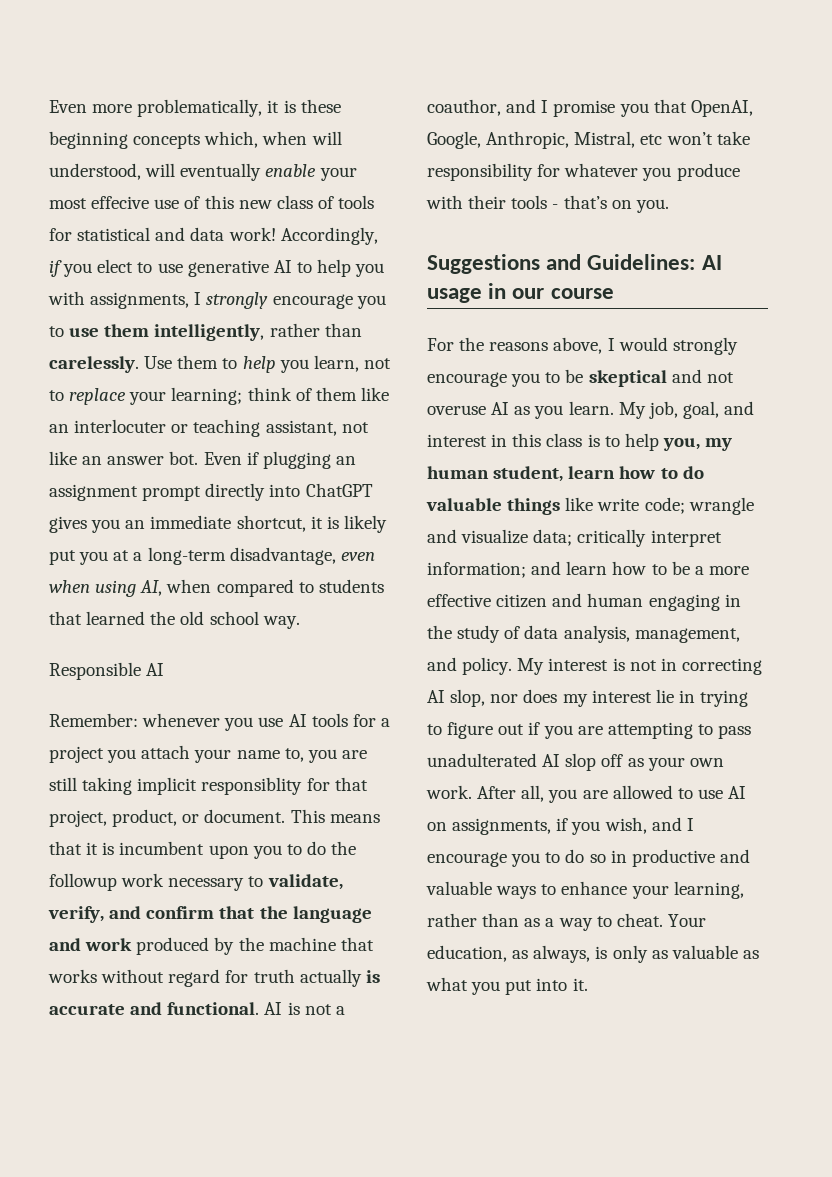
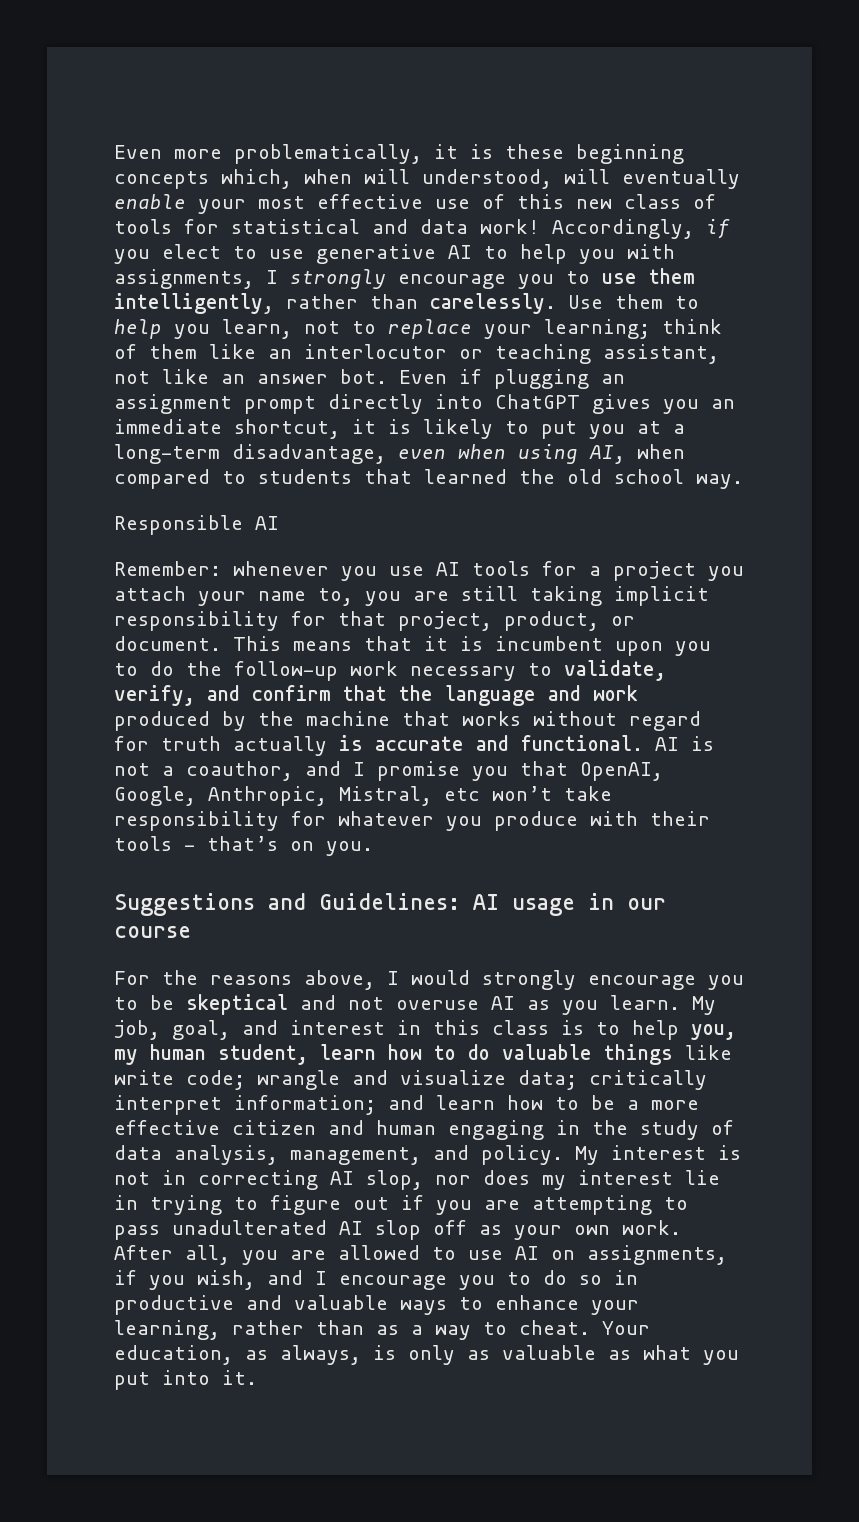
- Even more problematically, it is these beginning concepts which, when will understood, will eventually enable your most effecive use of this new class of tools for statistical and data work!
+ Even more problematically, it is these beginning concepts which, when will understood, will eventually enable your most effective use of this new class of tools for statistical and data work!
- Use them to help you learn, not to replace your learning; think of them like an interlocuter or teaching assistant, not like an answer bot.
+ Use them to help you learn, not to replace your learning; think of them like an interlocutor or teaching assistant, not like an answer bot.
- Even if plugging an assignment prompt directly into ChatGPT gives you an immediate shortcut, it is likely put you at a long-term disadvantage, even when using AI, when compared to students that learned the old school way.
+ Even if plugging an assignment prompt directly into ChatGPT gives you an immediate shortcut, it is likely to put you at a long-term disadvantage, even when using AI, when compared to students that learned the old school way.
- Remember: whenever you use AI tools for a project you attach your name to, you are still taking implicit responsiblity for that project, product, or document.
+ Remember: whenever you use AI tools for a project you attach your name to, you are still taking implicit responsibility for that project, product, or document.
- This means that it is incumbent upon you to do the followup work necessary to validate, verify, and confirm that the language and work produced by the machine that works without regard for truth actually is accurate and functional.
+ This means that it is incumbent upon you to do the follow-up work necessary to validate, verify, and confirm that the language and work produced by the machine that works without regard for truth actually is accurate and functional.

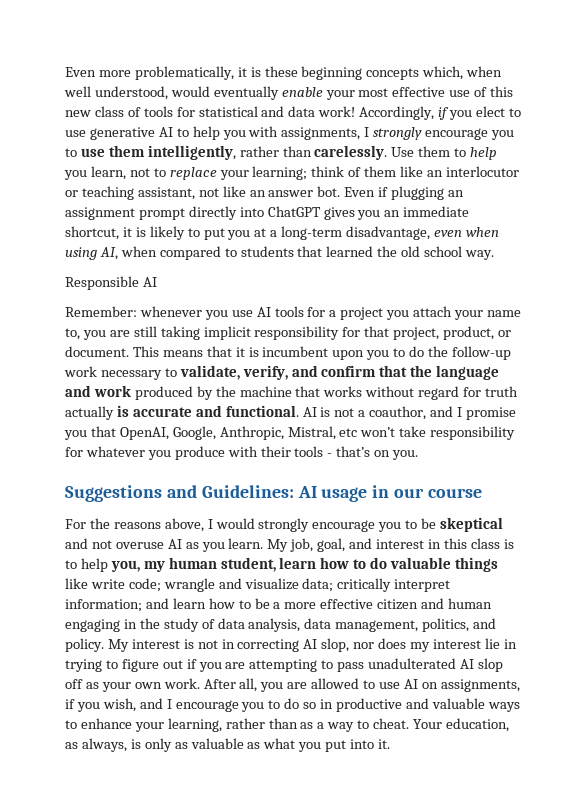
- Even more problematically, it is these beginning concepts which, when will understood, will eventually enable your most effective use of this new class of tools for statistical and data work!
+ Even more problematically, it is these beginning concepts which, when well understood, would eventually enable your most effective use of this new class of tools for statistical and data work!
- My job, goal, and interest in this class is to help you, my human student, learn how to do valuable things like write code; wrangle and visualize data; critically interpret information; and learn how to be a more effective citizen and human engaging in the study of data analysis, management, and policy.
+ My job, goal, and interest in this class is to help you, my human student, learn how to do valuable things like write code; wrangle and visualize data; critically interpret information; and learn how to be a more effective citizen and human engaging in the study of data analysis, data management, politics, and policy.

